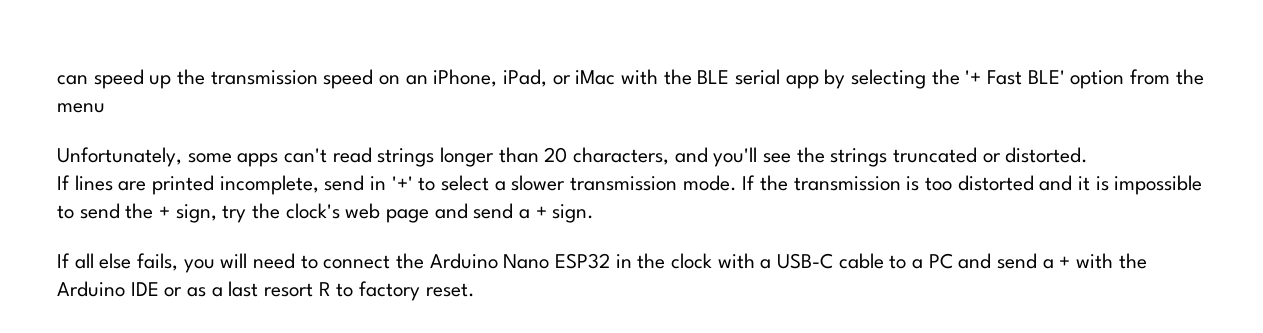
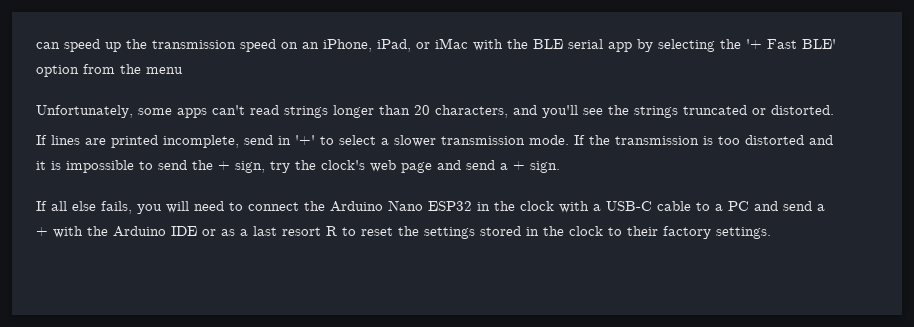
- If all else fails, you will need to connect the Arduino Nano ESP32 in the clock with a USB-C cable to a PC and send a + with the Arduino IDE or as a last resort R to factory reset.
+ If all else fails, you will need to connect the Arduino Nano ESP32 in the clock with a USB-C cable to a PC and send a + with the Arduino IDE or as a last resort R to reset the settings stored in the clock to their factory settings.

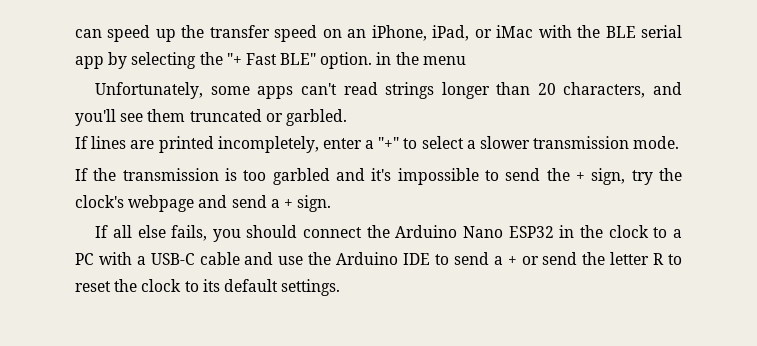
- can speed up the transmission speed on an iPhone, iPad, or iMac with the BLE serial app by selecting the '+ Fast BLE' option from the menu
+ can speed up the transfer speed on an iPhone, iPad, or iMac with the BLE serial app by selecting the "+ Fast BLE" option. in the menu
- Unfortunately, some apps can't read strings longer than 20 characters, and you'll see the strings truncated or distorted.
+ Unfortunately, some apps can't read strings longer than 20 characters, and you'll see them truncated or garbled.
- If lines are printed incomplete, send in '+' to select a slower transmission mode. If the transmission is too distorted and it is impossible to send the + sign, try the clock's web page and send a + sign.
+ If lines are printed incompletely, enter a "+" to select a slower transmission mode.
+ If the transmission is too garbled and it's impossible to send the + sign, try the clock's webpage and send a + sign.
- If all else fails, you will need to connect the Arduino Nano ESP32 in the clock with a USB-C cable to a PC and send a + with the Arduino IDE or as a last resort R to reset the settings stored in the clock to their factory settings.
+ If all else fails, you should connect the Arduino Nano ESP32 in the clock to a PC with a USB-C cable and use the Arduino IDE to send a + or send the letter R to reset the clock to its default settings.

